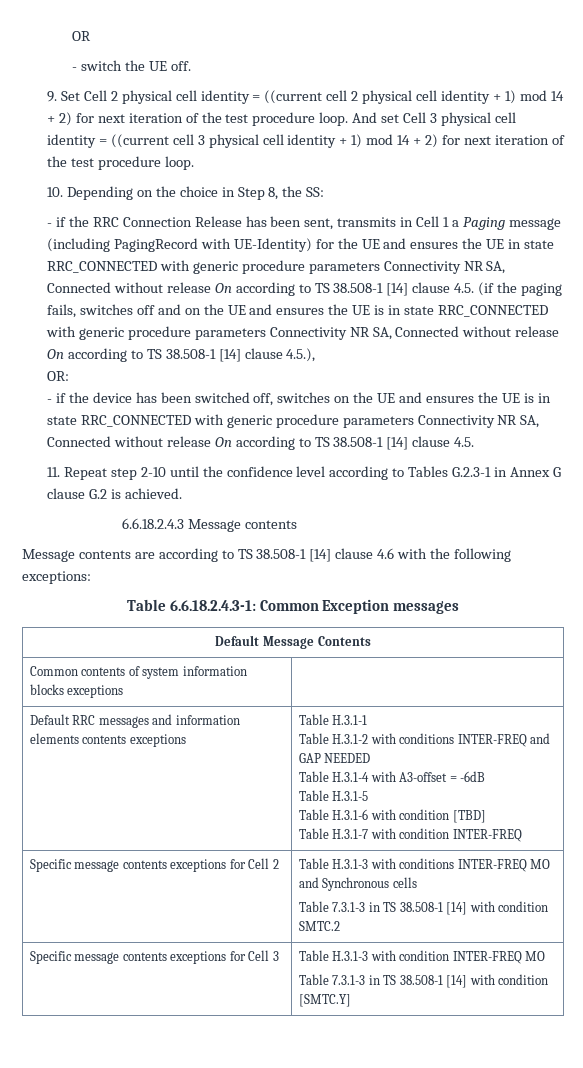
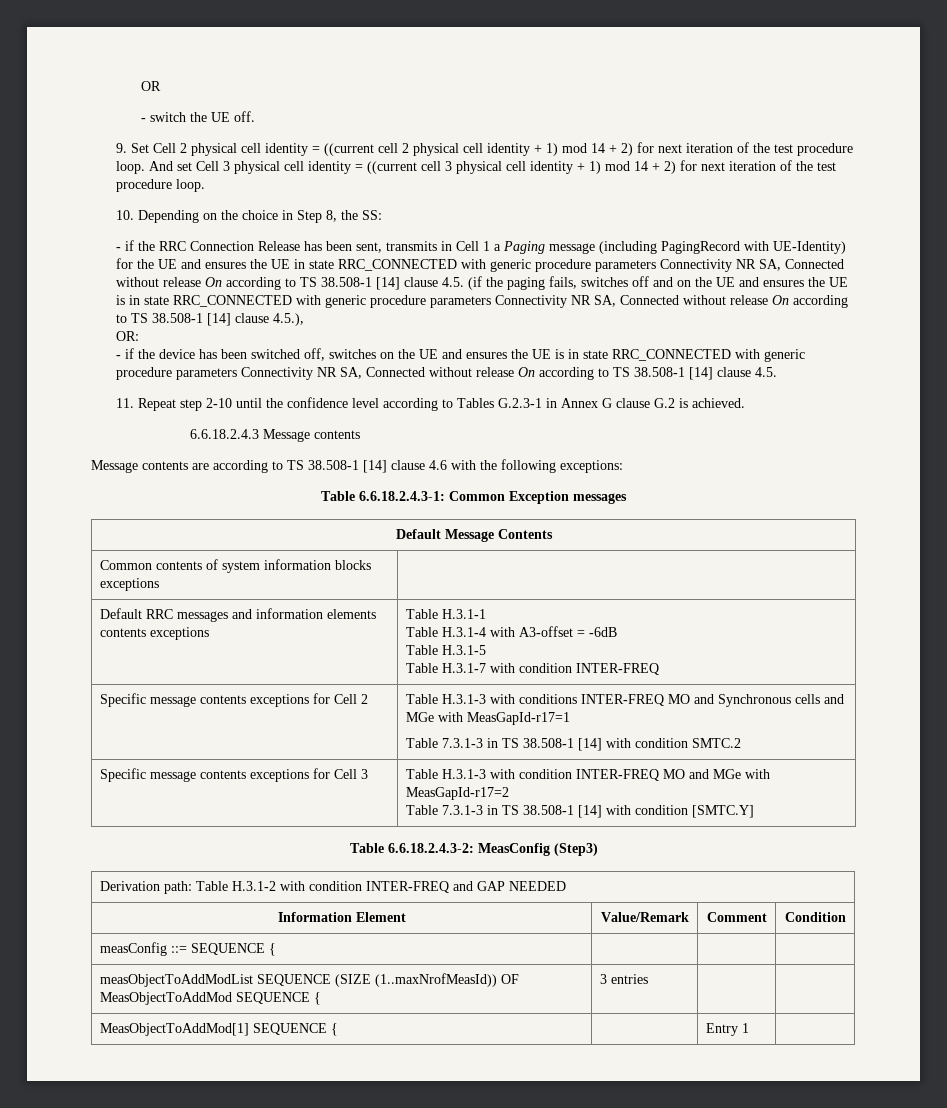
  Default RRC messages and information elements contents exceptions | Table H.3.1-1
- Table H.3.1-2 with conditions INTER-FREQ and GAP NEEDED
  Table H.3.1-4 with A3-offset = -6dB
  Table H.3.1-5
- Table H.3.1-6 with condition [TBD]
- Specific message contents exceptions for Cell 2 | Table H.3.1-3 with conditions INTER-FREQ MO and Synchronous cells
+ Specific message contents exceptions for Cell 2 | Table H.3.1-3 with conditions INTER-FREQ MO and Synchronous cells and MGe with MeasGapId-r17=1
- Specific message contents exceptions for Cell 3 | Table H.3.1-3 with condition INTER-FREQ MO
+ Specific message contents exceptions for Cell 3 | Table H.3.1-3 with condition INTER-FREQ MO and MGe with MeasGapId-r17=2
+ Table 6.6.18.2.4.3-2: MeasConfig (Step3)
+ Derivation path: Table H.3.1-2 with condition INTER-FREQ and GAP NEEDED
+ Information Element | Value/Remark | Comment | Condition
+ measConfig ::= SEQUENCE { | | |
+ measObjectToAddModList SEQUENCE (SIZE (1..maxNrofMeasId)) OF MeasObjectToAddMod SEQUENCE { | 3 entries | |
+ MeasObjectToAddMod[1] SEQUENCE { | | Entry 1 |

